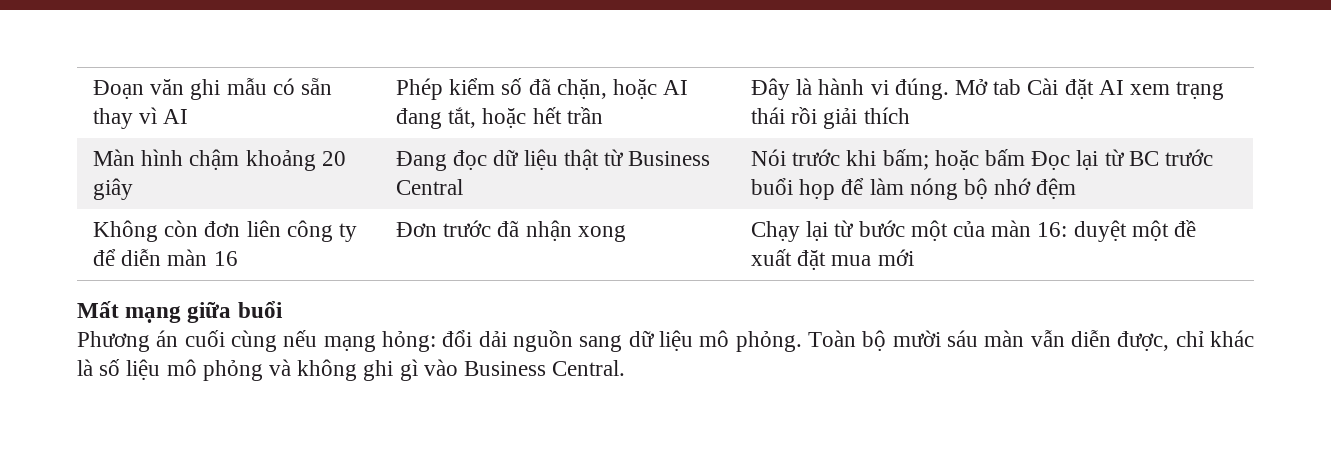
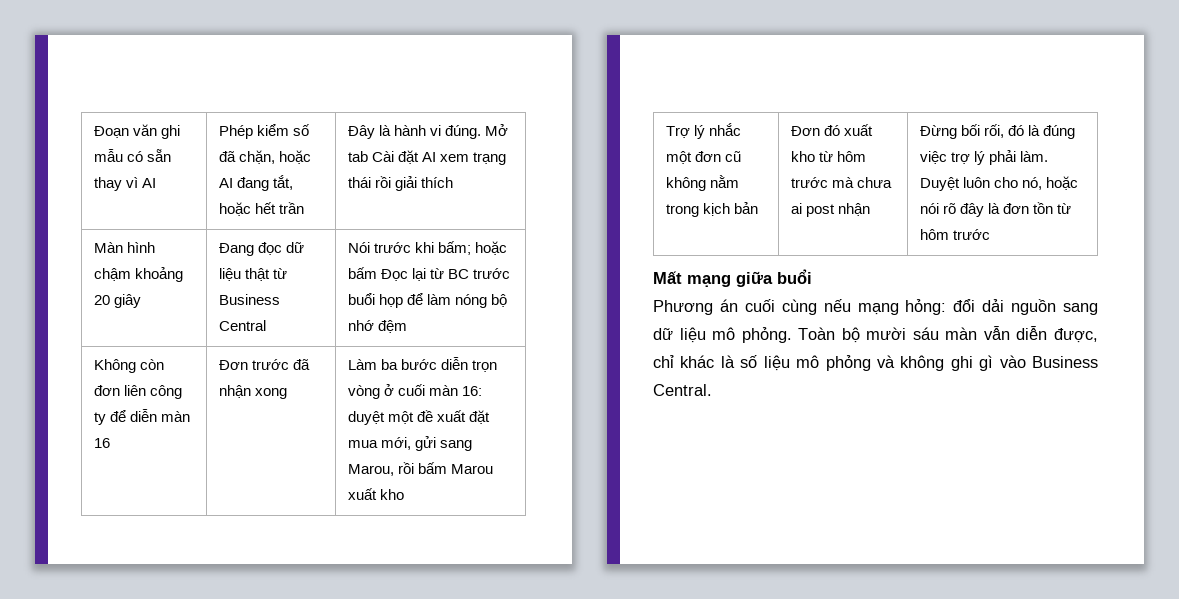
- Không còn đơn liên công ty để diễn màn 16 | Đơn trước đã nhận xong | Chạy lại từ bước một của màn 16: duyệt một đề xuất đặt mua mới
+ Không còn đơn liên công ty để diễn màn 16 | Đơn trước đã nhận xong | Làm ba bước diễn trọn vòng ở cuối màn 16: duyệt một đề xuất đặt mua mới, gửi sang Marou, rồi bấm Marou xuất kho
+ Trợ lý nhắc một đơn cũ không nằm trong kịch bản | Đơn đó xuất kho từ hôm trước mà chưa ai post nhận | Đừng bối rối, đó là đúng việc trợ lý phải làm. Duyệt luôn cho nó, hoặc nói rõ đây là đơn tồn từ hôm trước

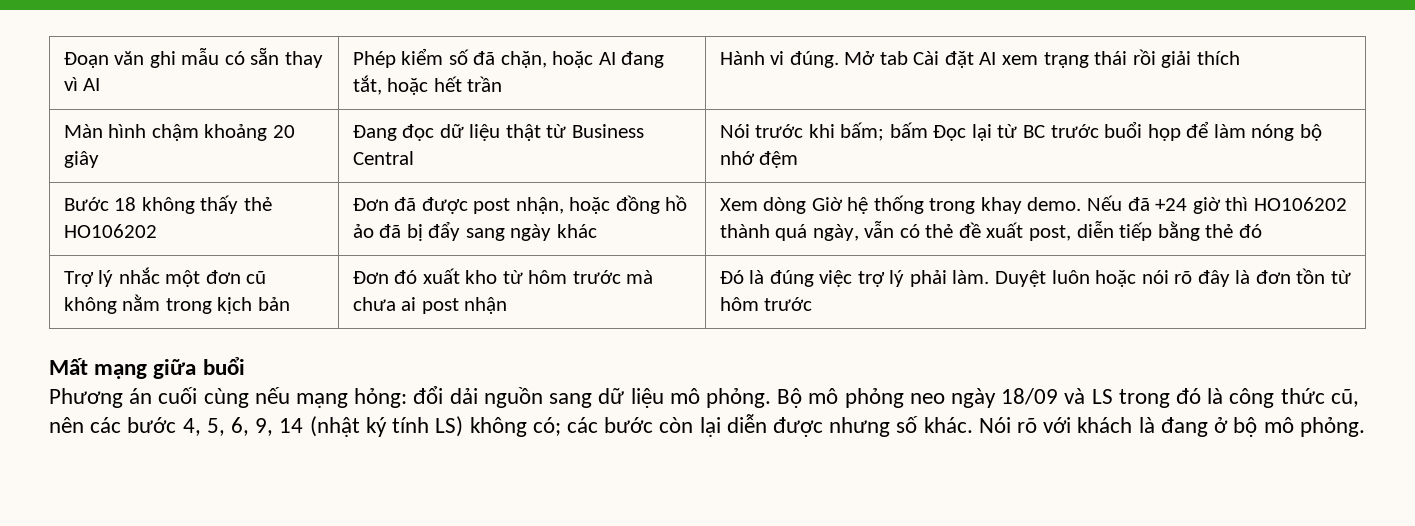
- Đoạn văn ghi mẫu có sẵn thay vì AI | Phép kiểm số đã chặn, hoặc AI đang tắt, hoặc hết trần | Đây là hành vi đúng. Mở tab Cài đặt AI xem trạng thái rồi giải thích
+ Đoạn văn ghi mẫu có sẵn thay vì AI | Phép kiểm số đã chặn, hoặc AI đang tắt, hoặc hết trần | Hành vi đúng. Mở tab Cài đặt AI xem trạng thái rồi giải thích
- Màn hình chậm khoảng 20 giây | Đang đọc dữ liệu thật từ Business Central | Nói trước khi bấm; hoặc bấm Đọc lại từ BC trước buổi họp để làm nóng bộ nhớ đệm
+ Màn hình chậm khoảng 20 giây | Đang đọc dữ liệu thật từ Business Central | Nói trước khi bấm; bấm Đọc lại từ BC trước buổi họp để làm nóng bộ nhớ đệm
- Không còn đơn liên công ty để diễn màn 16 | Đơn trước đã nhận xong | Làm ba bước diễn trọn vòng ở cuối màn 16: duyệt một đề xuất đặt mua mới, gửi sang Marou, rồi bấm Marou xuất kho
+ Bước 18 không thấy thẻ HO106202 | Đơn đã được post nhận, hoặc đồng hồ ảo đã bị đẩy sang ngày khác | Xem dòng Giờ hệ thống trong khay demo. Nếu đã +24 giờ thì HO106202 thành quá ngày, vẫn có thẻ đề xuất post, diễn tiếp bằng thẻ đó
- Đừng bối rối, đó là đúng việc trợ lý phải làm.
+ Đó là đúng việc trợ lý phải làm.
- Duyệt luôn cho nó, hoặc nói rõ đây là đơn tồn từ hôm trước
+ Duyệt luôn hoặc nói rõ đây là đơn tồn từ hôm trước
- Toàn bộ mười sáu màn vẫn diễn được, chỉ khác là số liệu mô phỏng và không ghi gì vào Business Central.
+ Bộ mô phỏng neo ngày 18/09 và LS trong đó là công thức cũ, nên các bước 4, 5, 6, 9, 14 (nhật ký tính LS) không có; các bước còn lại diễn được nhưng số khác. Nói rõ với khách là đang ở bộ mô phỏng.

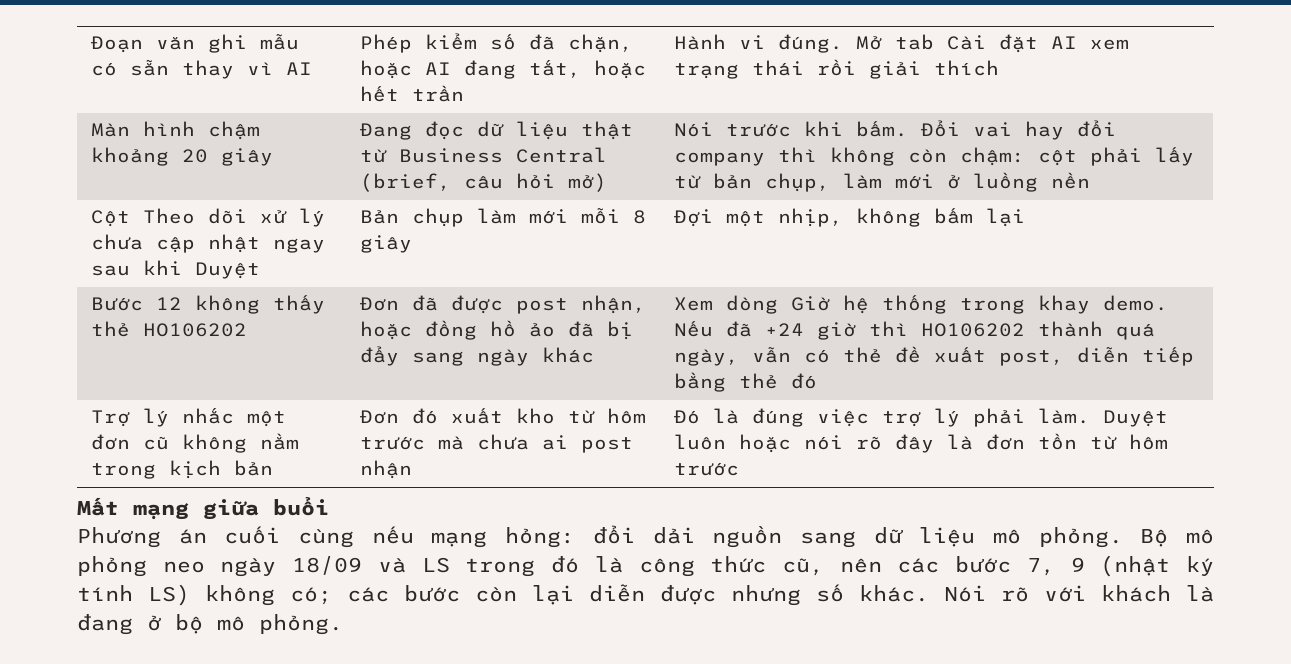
- Đang đọc dữ liệu thật từ Business Central
+ Đang đọc dữ liệu thật từ Business Central (brief, câu hỏi mở)
- Nói trước khi bấm; bấm Đọc lại từ BC trước buổi họp để làm nóng bộ nhớ đệm
+ Nói trước khi bấm. Đổi vai hay đổi company thì không còn chậm: cột phải lấy từ bản chụp, làm mới ở luồng nền
+ Cột Theo dõi xử lý chưa cập nhật ngay sau khi Duyệt | Bản chụp làm mới mỗi 8 giây | Đợi một nhịp, không bấm lại
- Bước 18 không thấy thẻ HO106202
+ Bước 12 không thấy thẻ HO106202
- Bộ mô phỏng neo ngày 18/09 và LS trong đó là công thức cũ, nên các bước 4, 5, 6, 9, 14 (nhật ký tính LS) không có; các bước còn lại diễn được nhưng số khác.
+ Bộ mô phỏng neo ngày 18/09 và LS trong đó là công thức cũ, nên các bước 7, 9 (nhật ký tính LS) không có; các bước còn lại diễn được nhưng số khác.

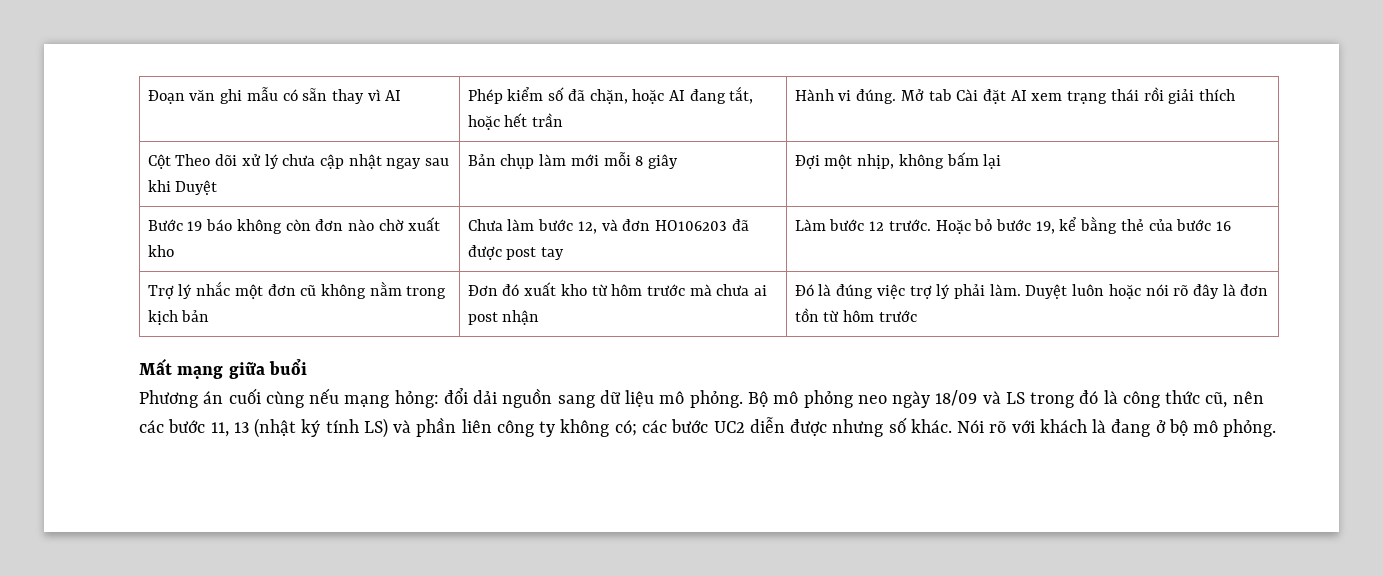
- Màn hình chậm khoảng 20 giây | Đang đọc dữ liệu thật từ Business Central (brief, câu hỏi mở) | Nói trước khi bấm. Đổi vai hay đổi company thì không còn chậm: cột phải lấy từ bản chụp, làm mới ở luồng nền
- Bước 12 không thấy thẻ HO106202 | Đơn đã được post nhận, hoặc đồng hồ ảo đã bị đẩy sang ngày khác | Xem dòng Giờ hệ thống trong khay demo. Nếu đã +24 giờ thì HO106202 thành quá ngày, vẫn có thẻ đề xuất post, diễn tiếp bằng thẻ đó
+ Bước 19 báo không còn đơn nào chờ xuất kho | Chưa làm bước 12, và đơn HO106203 đã được post tay | Làm bước 12 trước. Hoặc bỏ bước 19, kể bằng thẻ của bước 16
- Bộ mô phỏng neo ngày 18/09 và LS trong đó là công thức cũ, nên các bước 7, 9 (nhật ký tính LS) không có; các bước còn lại diễn được nhưng số khác.
+ Bộ mô phỏng neo ngày 18/09 và LS trong đó là công thức cũ, nên các bước 11, 13 (nhật ký tính LS) và phần liên công ty không có; các bước UC2 diễn được nhưng số khác.

